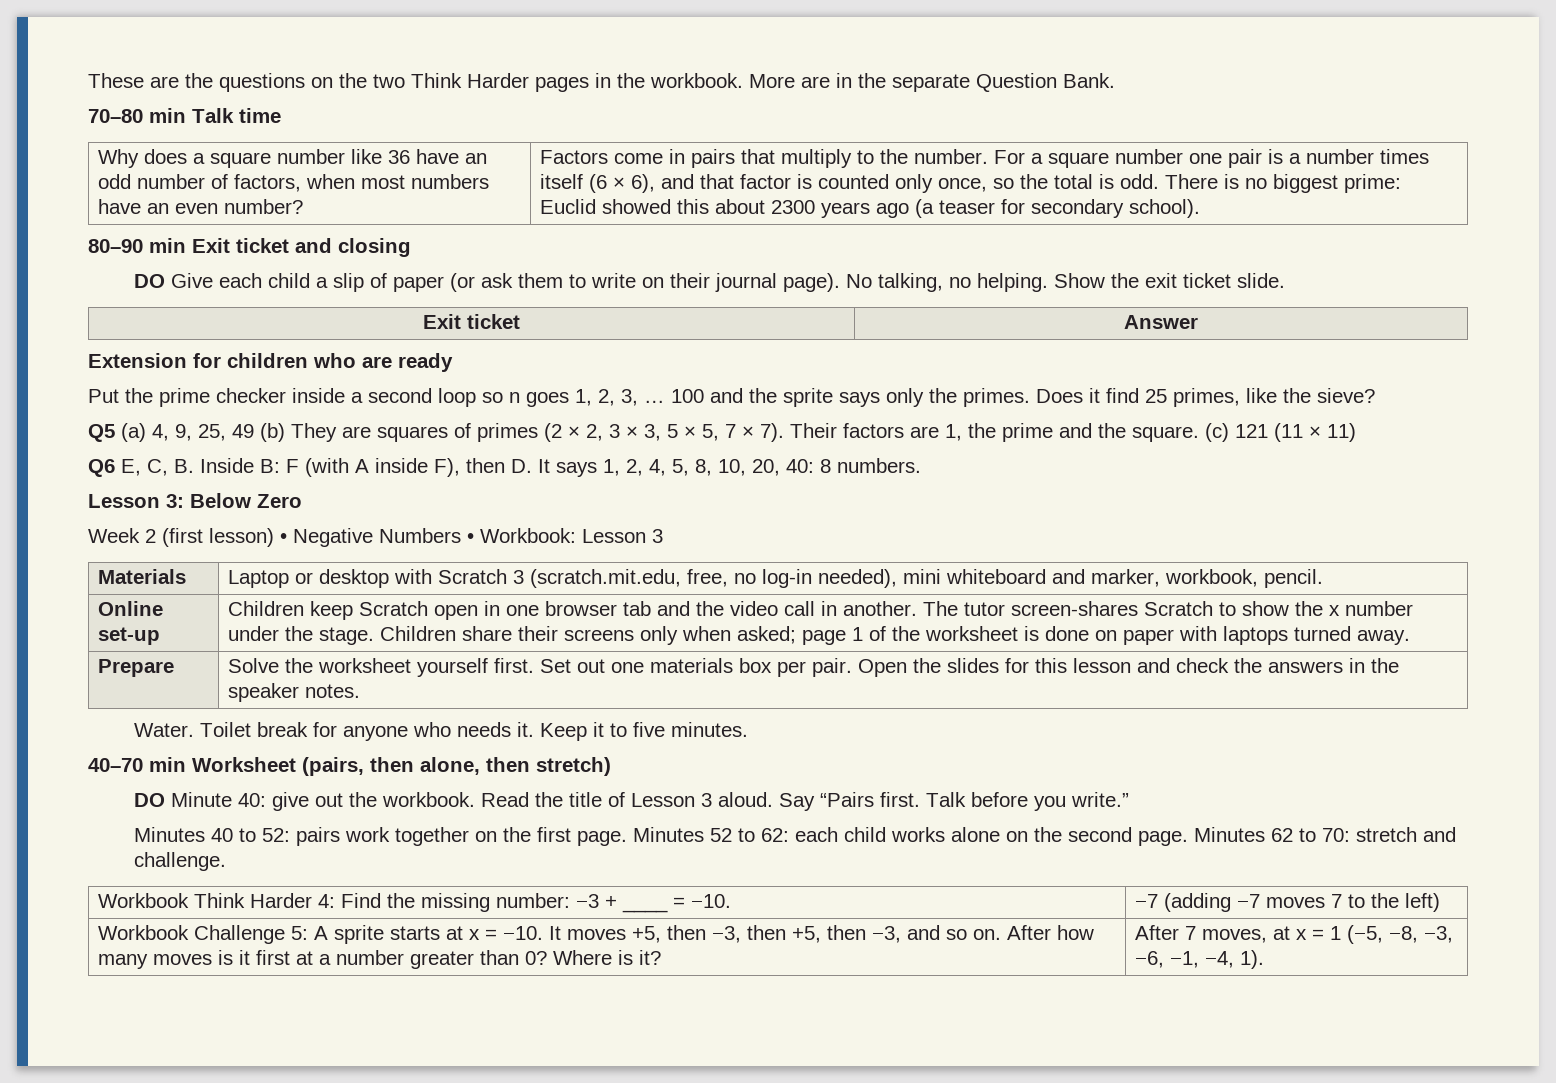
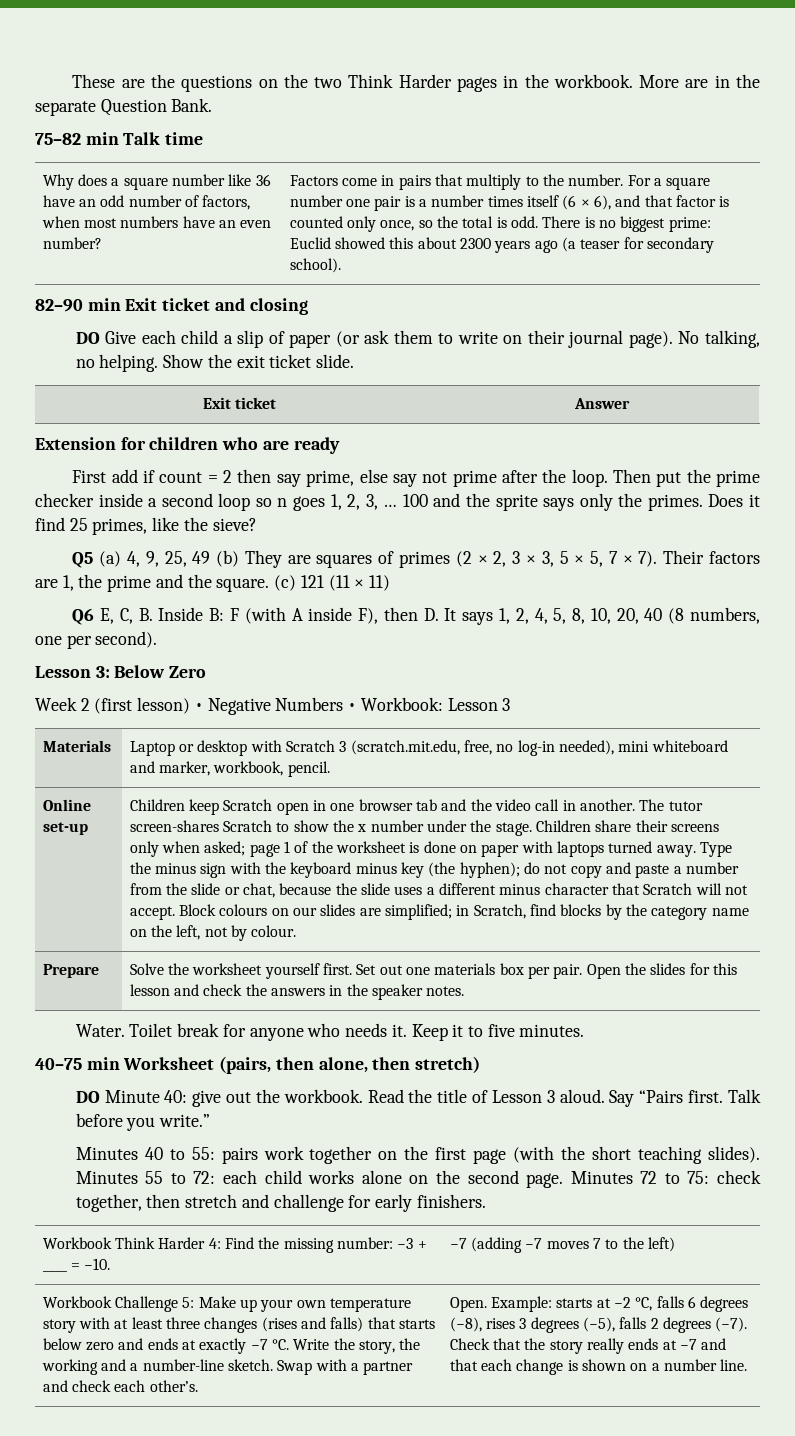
- 70–80 min Talk time
+ 75–82 min Talk time
- 80–90 min Exit ticket and closing
+ 82–90 min Exit ticket and closing
- Put the prime checker inside a second loop so n goes 1, 2, 3, …
+ First add if count = 2 then say prime, else say not prime after the loop. Then put the prime checker inside a second loop so n goes 1, 2, 3, …
- Q6 E, C, B. Inside B: F (with A inside F), then D. It says 1, 2, 4, 5, 8, 10, 20, 40: 8 numbers.
+ Q6 E, C, B. Inside B: F (with A inside F), then D. It says 1, 2, 4, 5, 8, 10, 20, 40 (8 numbers, one per second).
+ Type the minus sign with the keyboard minus key (the hyphen); do not copy and paste a number from the slide or chat, because the slide uses a different minus character that Scratch will not accept. Block colours on our slides are simplified; in Scratch, find blocks by the category name on the left, not by colour.
- 40–70 min Worksheet (pairs, then alone, then stretch)
+ 40–75 min Worksheet (pairs, then alone, then stretch)
- Minutes 40 to 52: pairs work together on the first page. Minutes 52 to 62: each child works alone on the second page.
+ Minutes 40 to 55: pairs work together on the first page (with the short teaching slides). Minutes 55 to 72: each child works alone on the second page.
- Minutes 62 to 70: stretch and challenge.
+ Minutes 72 to 75: check together, then stretch and challenge for early finishers.
- Workbook Challenge 5: A sprite starts at x = −10. It moves +5, then −3, then +5, then −3, and so on. After how many moves is it first at a number greater than 0? Where is it? | After 7 moves, at x = 1 (−5, −8, −3, −6, −1, −4, 1).
+ Workbook Challenge 5: Make up your own temperature story with at least three changes (rises and falls) that starts below zero and ends at exactly −7 °C. Write the story, the working and a number-line sketch. Swap with a partner and check each other’s. | Open. Example: starts at −2 °C, falls 6 degrees (−8), rises 3 degrees (−5), falls 2 degrees (−7). Check that the story really ends at −7 and that each change is shown on a number line.

